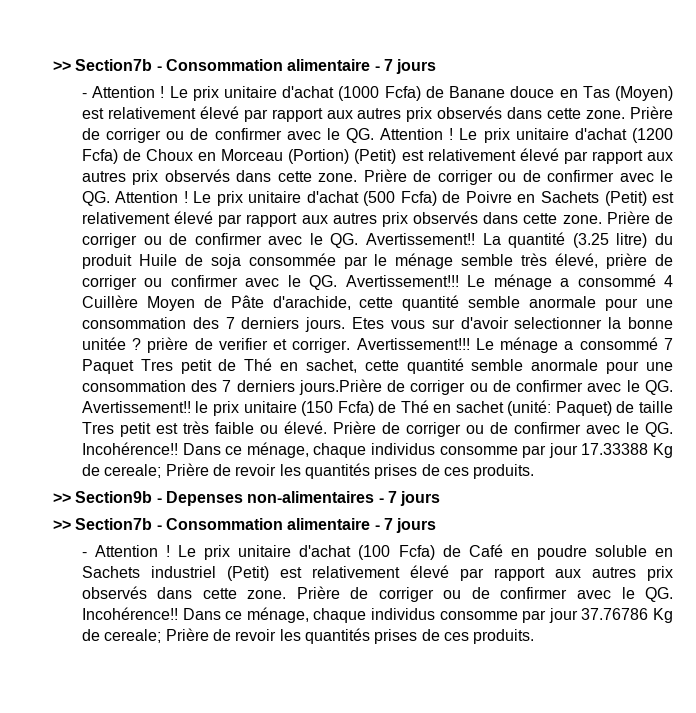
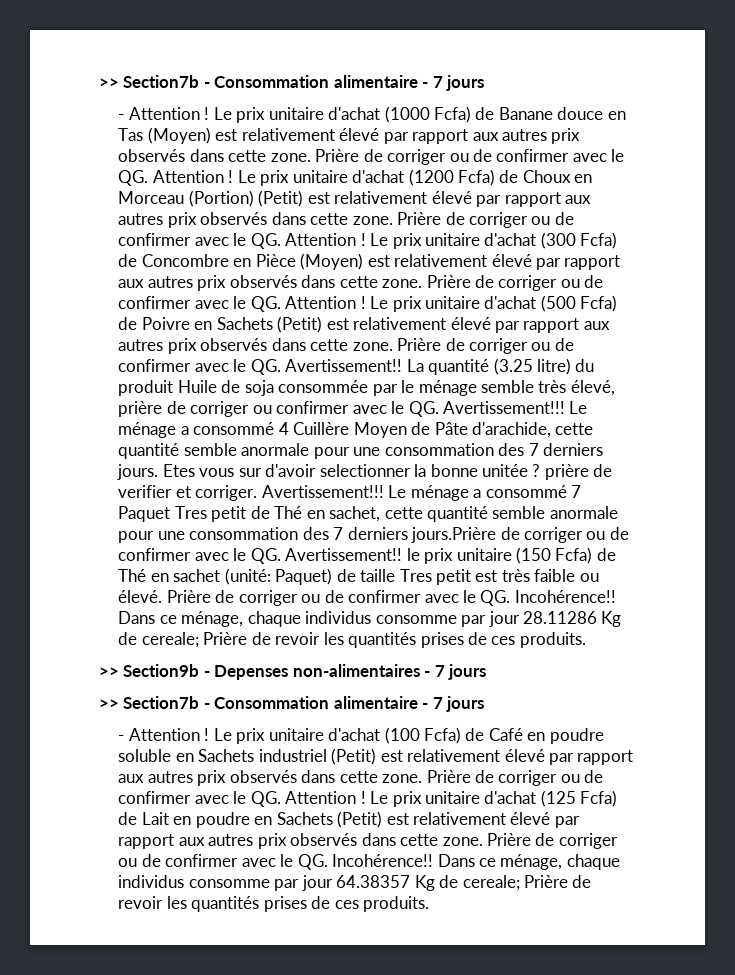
- Le prix unitaire d'achat (500 Fcfa) de Poivre en Sachets (Petit) est relativement élevé par rapport aux autres prix observés dans cette zone.
+ Le prix unitaire d'achat (300 Fcfa) de Concombre en Pièce (Moyen) est relativement élevé par rapport aux autres prix observés dans cette zone. Prière de corriger ou de confirmer avec le QG. Attention ! Le prix unitaire d'achat (500 Fcfa) de Poivre en Sachets (Petit) est relativement élevé par rapport aux autres prix observés dans cette zone.
- Dans ce ménage, chaque individus consomme par jour 17.33388 Kg de cereale; Prière de revoir les quantités prises de ces produits.
+ Dans ce ménage, chaque individus consomme par jour 28.11286 Kg de cereale; Prière de revoir les quantités prises de ces produits.
- Prière de corriger ou de confirmer avec le QG. Incohérence!! Dans ce ménage, chaque individus consomme par jour 37.76786 Kg de cereale; Prière de revoir les quantités prises de ces produits.
+ Prière de corriger ou de confirmer avec le QG. Attention ! Le prix unitaire d'achat (125 Fcfa) de Lait en poudre en Sachets (Petit) est relativement élevé par rapport aux autres prix observés dans cette zone. Prière de corriger ou de confirmer avec le QG. Incohérence!! Dans ce ménage, chaque individus consomme par jour 64.38357 Kg de cereale; Prière de revoir les quantités prises de ces produits.

